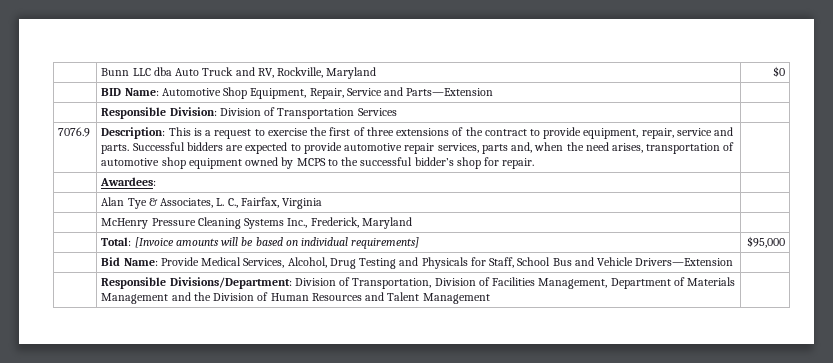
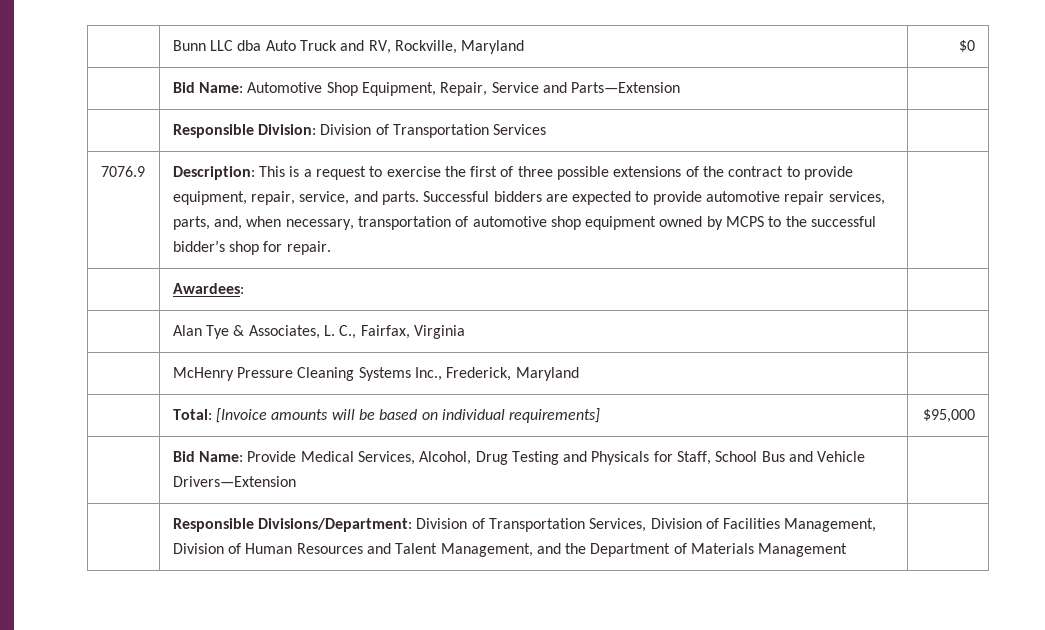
- | BID Name: Automotive Shop Equipment, Repair, Service and Parts—Extension |
+ | Bid Name: Automotive Shop Equipment, Repair, Service and Parts—Extension |
- Description: This is a request to exercise the first of three extensions of the contract to provide equipment, repair, service and parts.
+ Description: This is a request to exercise the first of three possible extensions of the contract to provide equipment, repair, service, and parts.
- Successful bidders are expected to provide automotive repair services, parts and, when the need arises, transportation of automotive shop equipment owned by MCPS to the successful bidder’s shop for repair.
+ Successful bidders are expected to provide automotive repair services, parts, and, when necessary, transportation of automotive shop equipment owned by MCPS to the successful bidder’s shop for repair.
- | Responsible Divisions/Department: Division of Transportation, Division of Facilities Management, Department of Materials Management and the Division of Human Resources and Talent Management |
+ | Responsible Divisions/Department: Division of Transportation Services, Division of Facilities Management, Division of Human Resources and Talent Management, and the Department of Materials Management |

